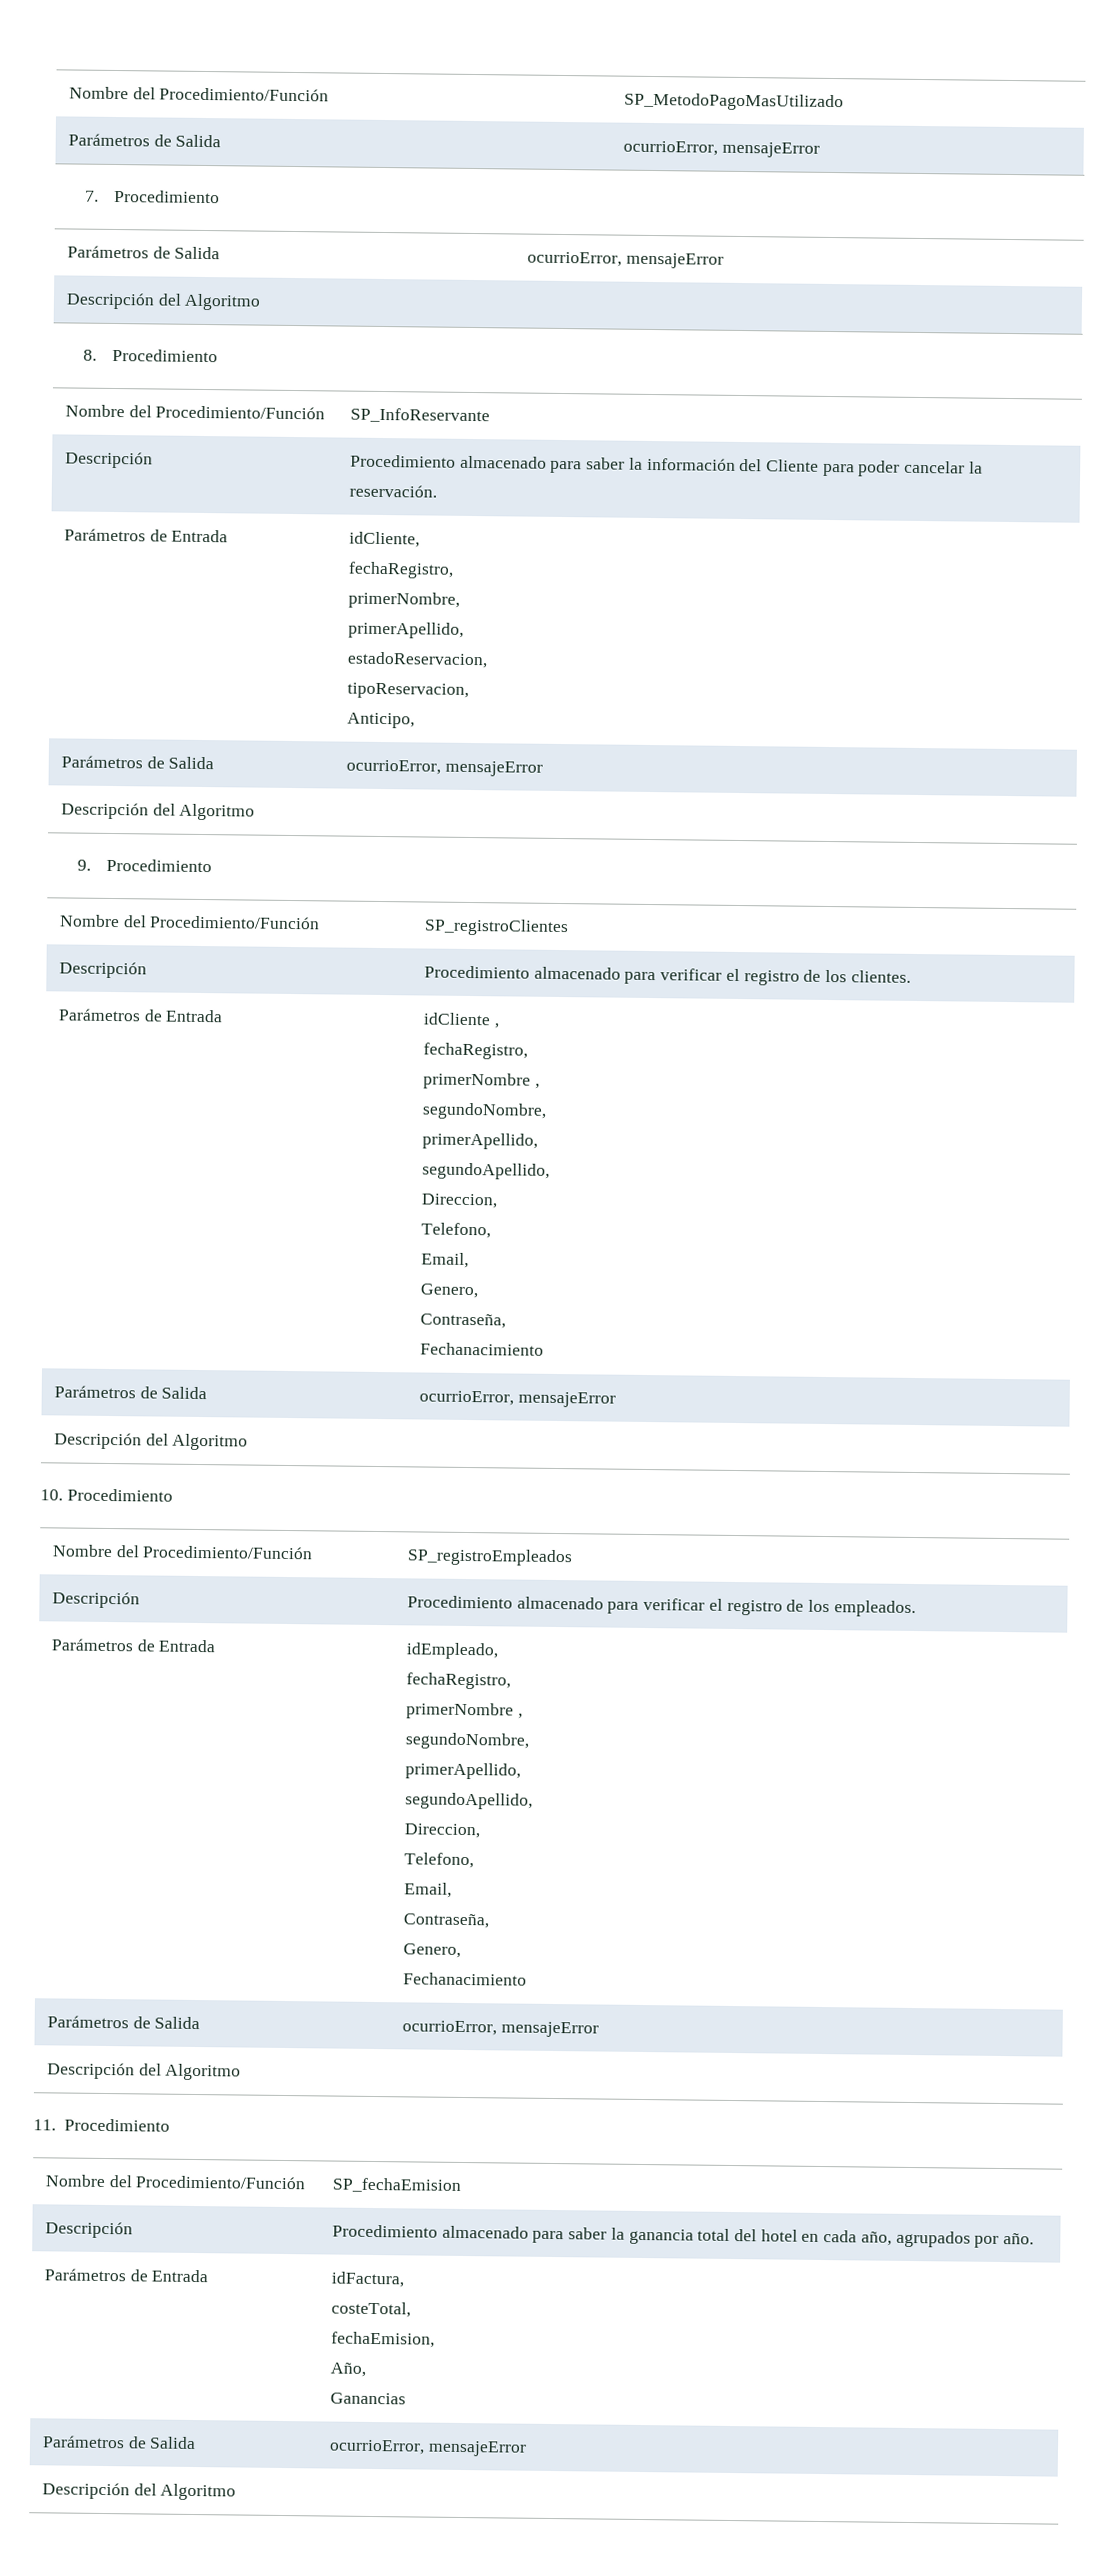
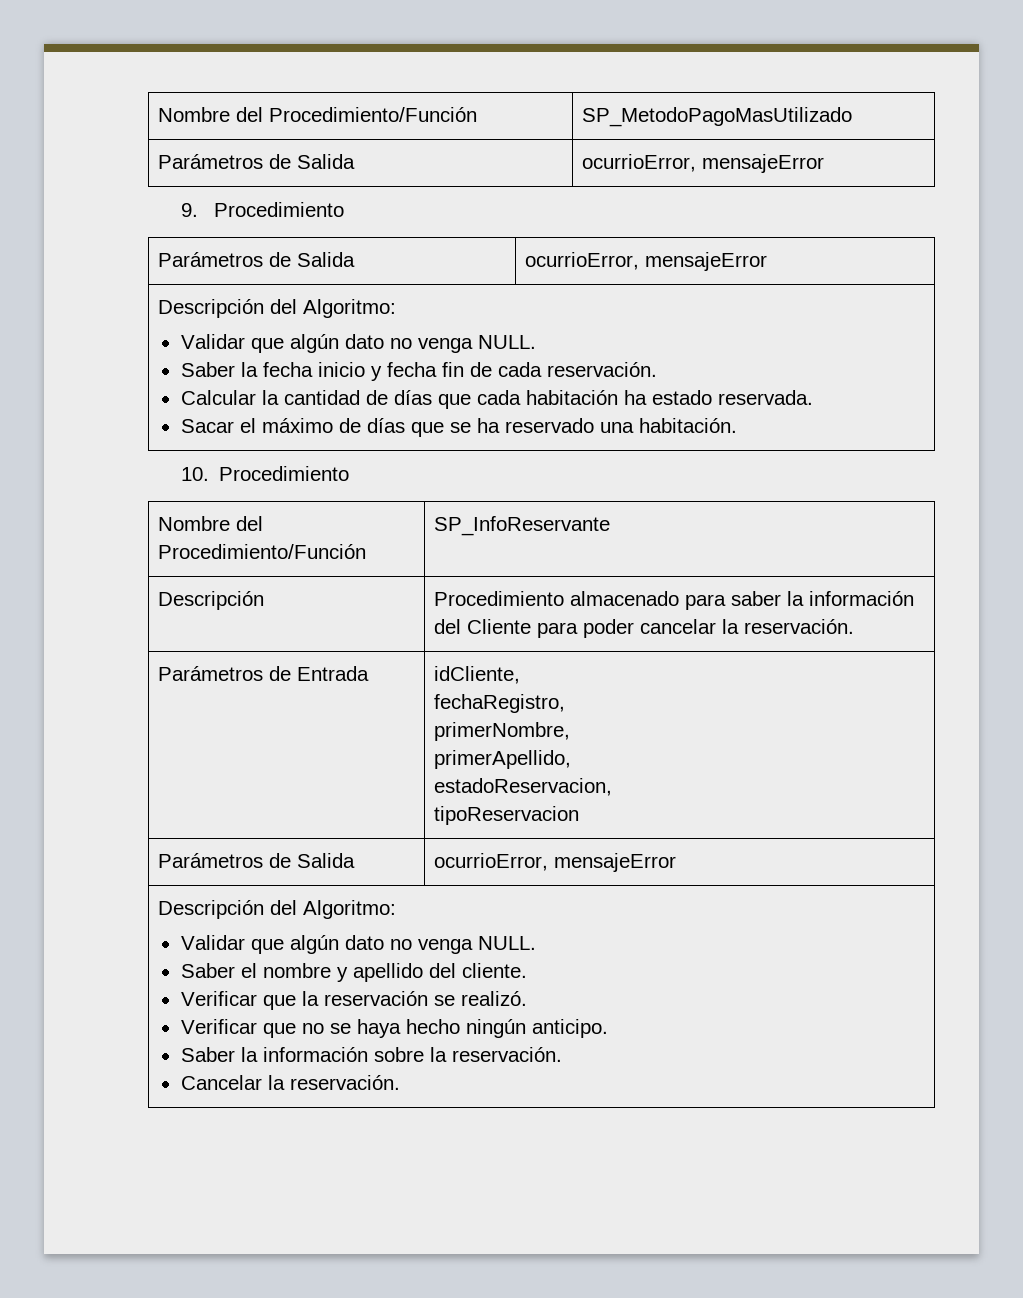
- 7. Procedimiento
+ 9. Procedimiento
  Parámetros de Salida | ocurrioError, mensajeError
- Descripción del Algoritmo
- 8. Procedimiento
+ Descripción del Algoritmo:
+ Validar que algún dato no venga NULL.
+ Saber la fecha inicio y fecha fin de cada reservación.
+ Calcular la cantidad de días que cada habitación ha estado reservada.
+ Sacar el máximo de días que se ha reservado una habitación.
+ 10. Procedimiento
  Parámetros de Entrada | idCliente,
  fechaRegistro,
  primerNombre,
  primerApellido,
  estadoReservacion,
- tipoReservacion,
- Anticipo,
+ tipoReservacion
  Parámetros de Salida | ocurrioError, mensajeError
- Descripción del Algoritmo
- 9. Procedimiento
- Nombre del Procedimiento/Función | SP_registroClientes
- Descripción | Procedimiento almacenado para verificar el registro de los clientes.
- Parámetros de Entrada | idCliente ,
- fechaRegistro,
- primerNombre ,
- segundoNombre,
- primerApellido,
- segundoApellido,
- Direccion,
- Telefono,
- Email,
- Genero,
- Contraseña,
- Fechanacimiento
- Parámetros de Salida | ocurrioError, mensajeError
- Descripción del Algoritmo
- 10. Procedimiento
- Nombre del Procedimiento/Función | SP_registroEmpleados
- Descripción | Procedimiento almacenado para verificar el registro de los empleados.
- Parámetros de Entrada | idEmpleado,
- fechaRegistro,
- primerNombre ,
- segundoNombre,
- primerApellido,
- segundoApellido,
- Direccion,
- Telefono,
- Email,
- Contraseña,
- Genero,
- Fechanacimiento
- Parámetros de Salida | ocurrioError, mensajeError
- Descripción del Algoritmo
- 11. Procedimiento
- Nombre del Procedimiento/Función | SP_fechaEmision
- Descripción | Procedimiento almacenado para saber la ganancia total del hotel en cada año, agrupados por año.
- Parámetros de Entrada | idFactura,
- costeTotal,
- fechaEmision,
- Año,
- Ganancias
- Parámetros de Salida | ocurrioError, mensajeError
- Descripción del Algoritmo
+ Descripción del Algoritmo:
+ Validar que algún dato no venga NULL.
+ Saber el nombre y apellido del cliente.
+ Verificar que la reservación se realizó.
+ Verificar que no se haya hecho ningún anticipo.
+ Saber la información sobre la reservación.
+ Cancelar la reservación.

